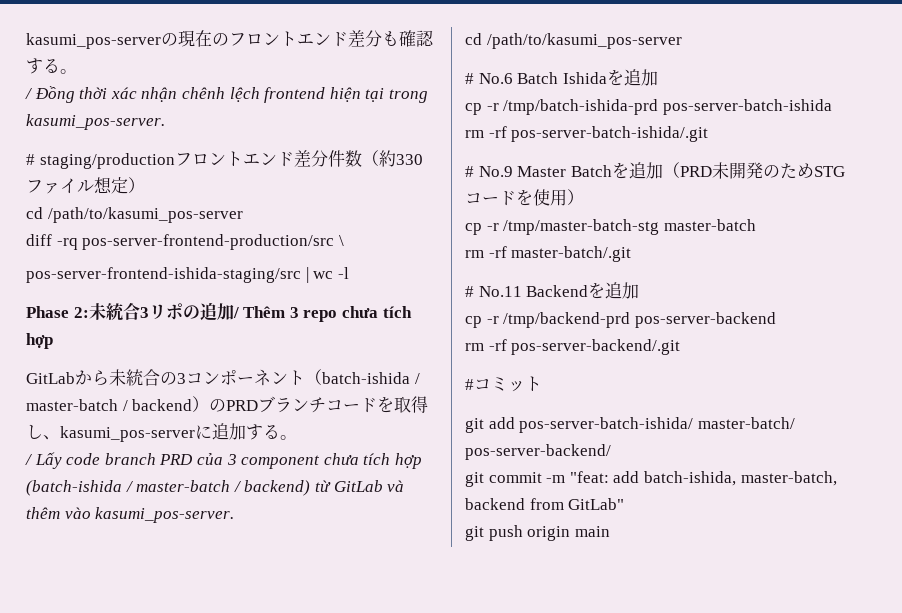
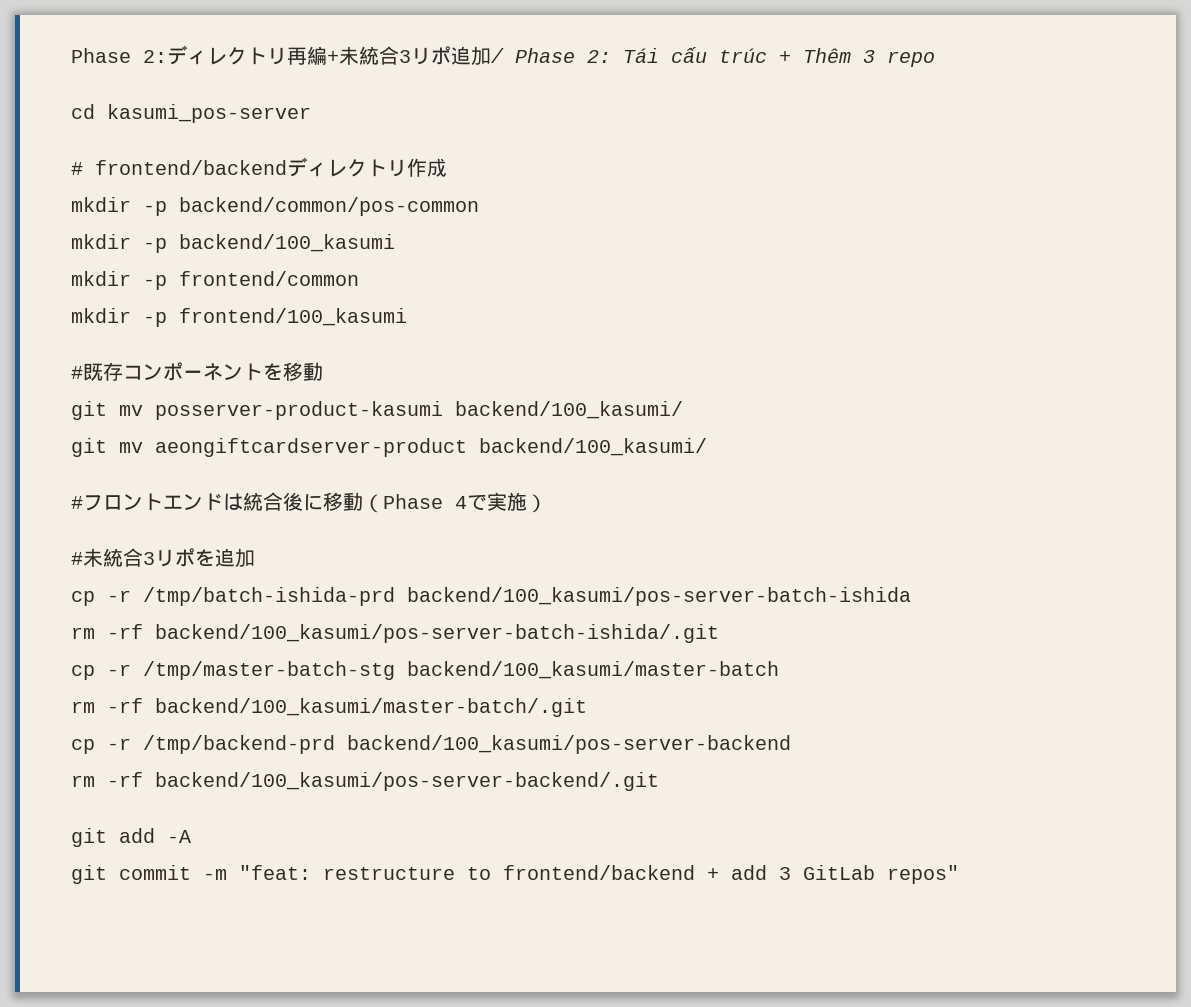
- kasumi_pos-serverの現在のフロントエンド差分も確認する。
- / Đồng thời xác nhận chênh lệch frontend hiện tại trong kasumi_pos-server.
- # staging/productionフロントエンド差分件数（約330ファイル想定）
- cd /path/to/kasumi_pos-server
- diff -rq pos-server-frontend-production/src \
- pos-server-frontend-ishida-staging/src | wc -l
- Phase 2:未統合3リポの追加/ Thêm 3 repo chưa tích hợp
- GitLabから未統合の3コンポーネント（batch-ishida / master-batch / backend）のPRDブランチコードを取得し、kasumi_pos-serverに追加する。
- / Lấy code branch PRD của 3 component chưa tích hợp (batch-ishida / master-batch / backend) từ GitLab và thêm vào kasumi_pos-server.
- cd /path/to/kasumi_pos-server
- # No.6 Batch Ishidaを追加
+ Phase 2:ディレクトリ再編+未統合3リポ追加/ Phase 2: Tái cấu trúc + Thêm 3 repo
+ cd kasumi_pos-server
+ # frontend/backendディレクトリ作成
+ mkdir -p backend/common/pos-common
+ mkdir -p backend/100_kasumi
+ mkdir -p frontend/common
+ mkdir -p frontend/100_kasumi
+ #既存コンポーネントを移動
+ git mv posserver-product-kasumi backend/100_kasumi/
+ git mv aeongiftcardserver-product backend/100_kasumi/
+ #フロントエンドは統合後に移動（Phase 4で実施）
+ #未統合3リポを追加
- cp -r /tmp/batch-ishida-prd pos-server-batch-ishida
- rm -rf pos-server-batch-ishida/.git
- # No.9 Master Batchを追加（PRD未開発のためSTGコードを使用）
+ cp -r /tmp/batch-ishida-prd backend/100_kasumi/pos-server-batch-ishida
+ rm -rf backend/100_kasumi/pos-server-batch-ishida/.git
- cp -r /tmp/master-batch-stg master-batch
- rm -rf master-batch/.git
- # No.11 Backendを追加
+ cp -r /tmp/master-batch-stg backend/100_kasumi/master-batch
+ rm -rf backend/100_kasumi/master-batch/.git
- cp -r /tmp/backend-prd pos-server-backend
- rm -rf pos-server-backend/.git
- #コミット
+ cp -r /tmp/backend-prd backend/100_kasumi/pos-server-backend
+ rm -rf backend/100_kasumi/pos-server-backend/.git
- git add pos-server-batch-ishida/ master-batch/ pos-server-backend/
+ git add -A
- git commit -m "feat: add batch-ishida, master-batch, backend from GitLab"
- git push origin main
+ git commit -m "feat: restructure to frontend/backend + add 3 GitLab repos"

